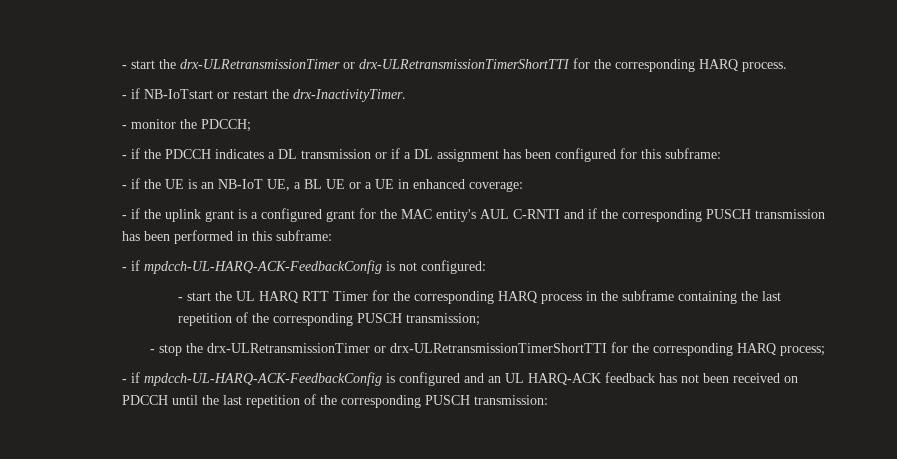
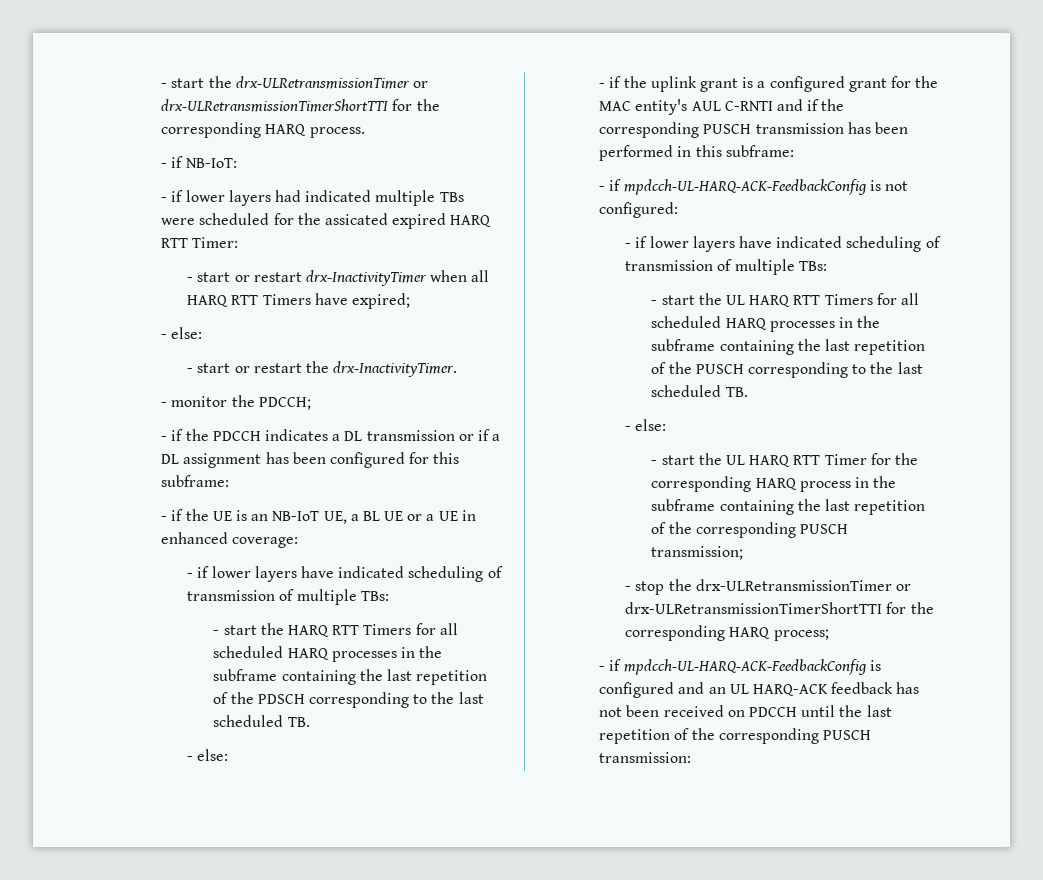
- - if NB-IoTstart or restart the drx-InactivityTimer.
+ - if NB-IoT:
+ - if lower layers had indicated multiple TBs were scheduled for the assicated expired HARQ RTT Timer:
+ - start or restart drx-InactivityTimer when all HARQ RTT Timers have expired;
+ - else:
+ - start or restart the drx-InactivityTimer.
  - if the UE is an NB-IoT UE, a BL UE or a UE in enhanced coverage:
+ - if lower layers have indicated scheduling of transmission of multiple TBs:
+ - start the HARQ RTT Timers for all scheduled HARQ processes in the subframe containing the last repetition of the PDSCH corresponding to the last scheduled TB.
+ - else:
  - if mpdcch-UL-HARQ-ACK-FeedbackConfig is not configured:
+ - if lower layers have indicated scheduling of transmission of multiple TBs:
+ - start the UL HARQ RTT Timers for all scheduled HARQ processes in the subframe containing the last repetition of the PUSCH corresponding to the last scheduled TB.
+ - else:

